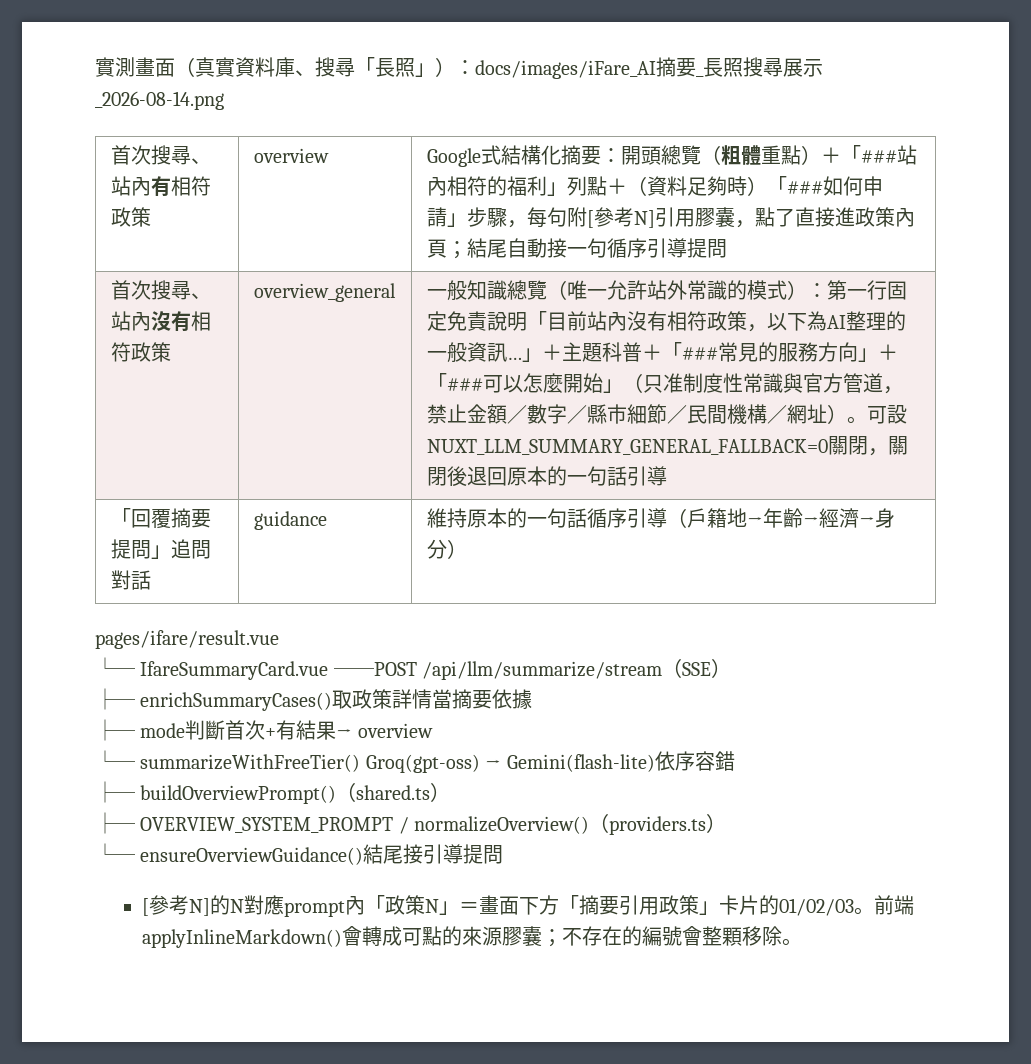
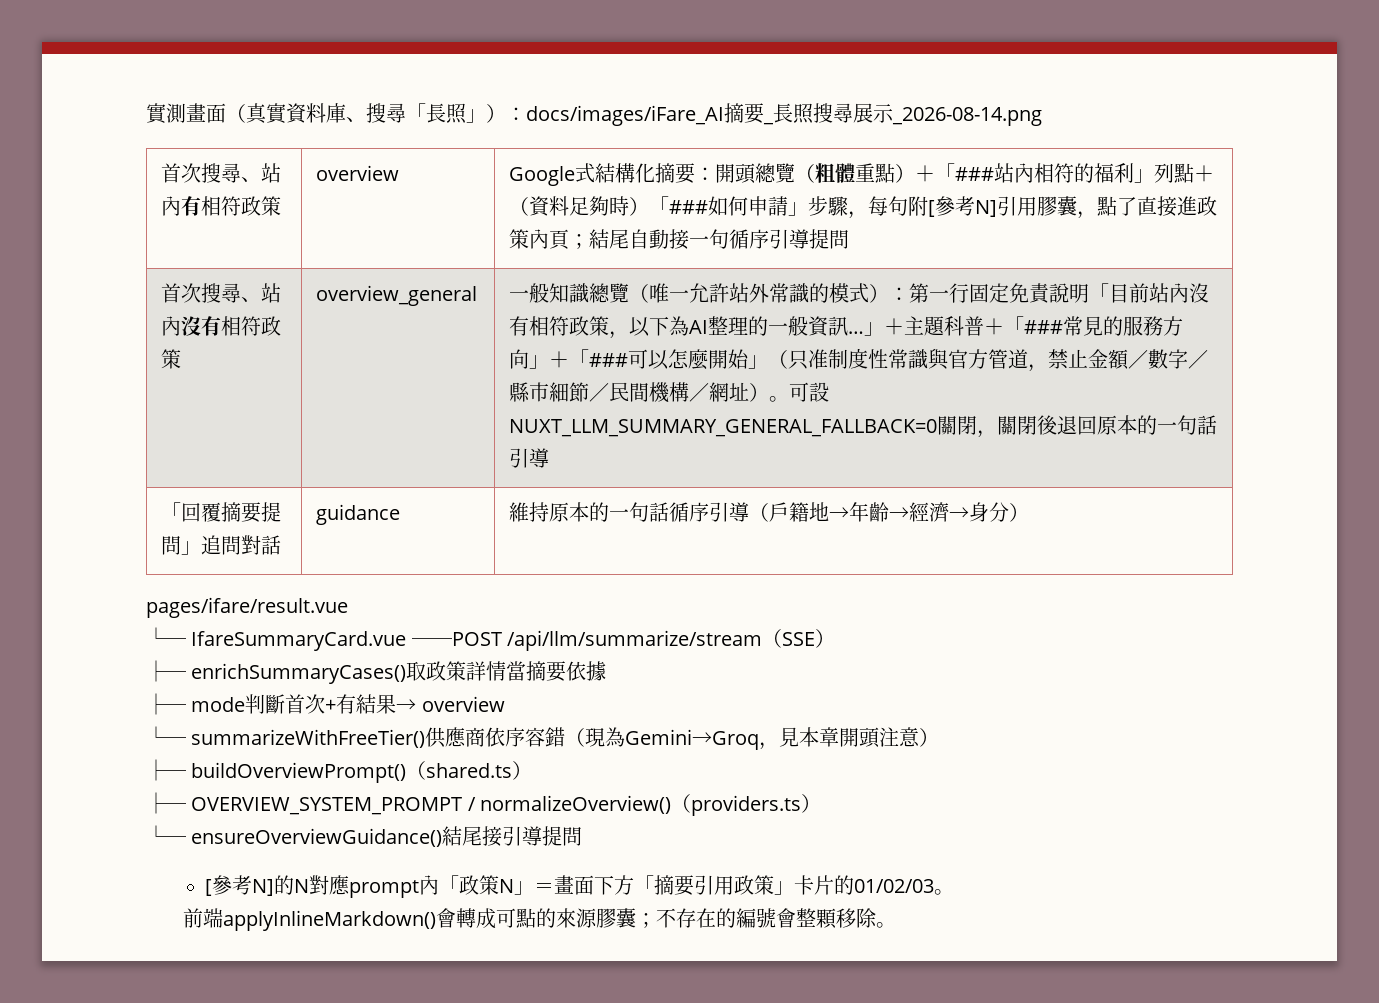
- └─ summarizeWithFreeTier() Groq(gpt-oss) → Gemini(flash-lite)依序容錯
+ └─ summarizeWithFreeTier()供應商依序容錯（現為Gemini→Groq，見本章開頭注意）
- [參考N]的N對應prompt內「政策N」＝畫面下方「摘要引用政策」卡片的01/02/03。前端applyInlineMarkdown()會轉成可點的來源膠囊；不存在的編號會整顆移除。
+ [參考N]的N對應prompt內「政策N」＝畫面下方「摘要引用政策」卡片的01/02/03。
+ 前端applyInlineMarkdown()會轉成可點的來源膠囊；不存在的編號會整顆移除。

